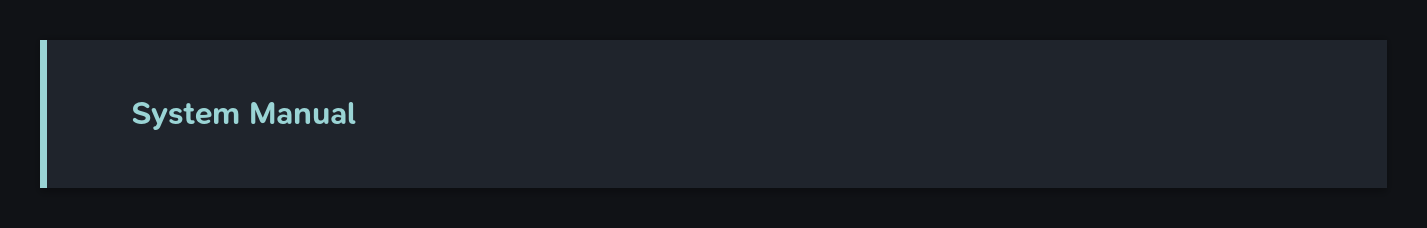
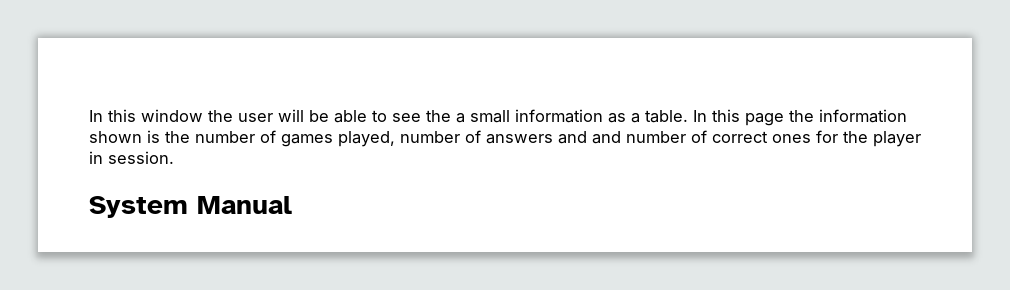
+ In this window the user will be able to see the a small information as a table. In this page the information shown is the number of games played, number of answers and and number of correct ones for the player in session.

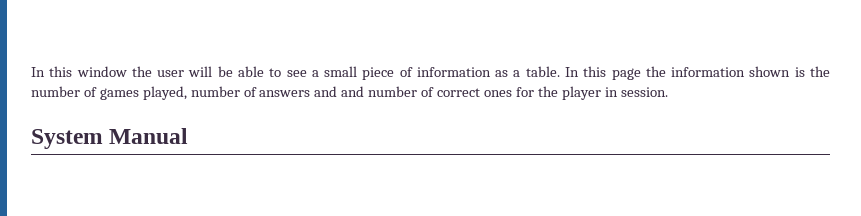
- In this window the user will be able to see the a small information as a table.
+ In this window the user will be able to see a small piece of information as a table.

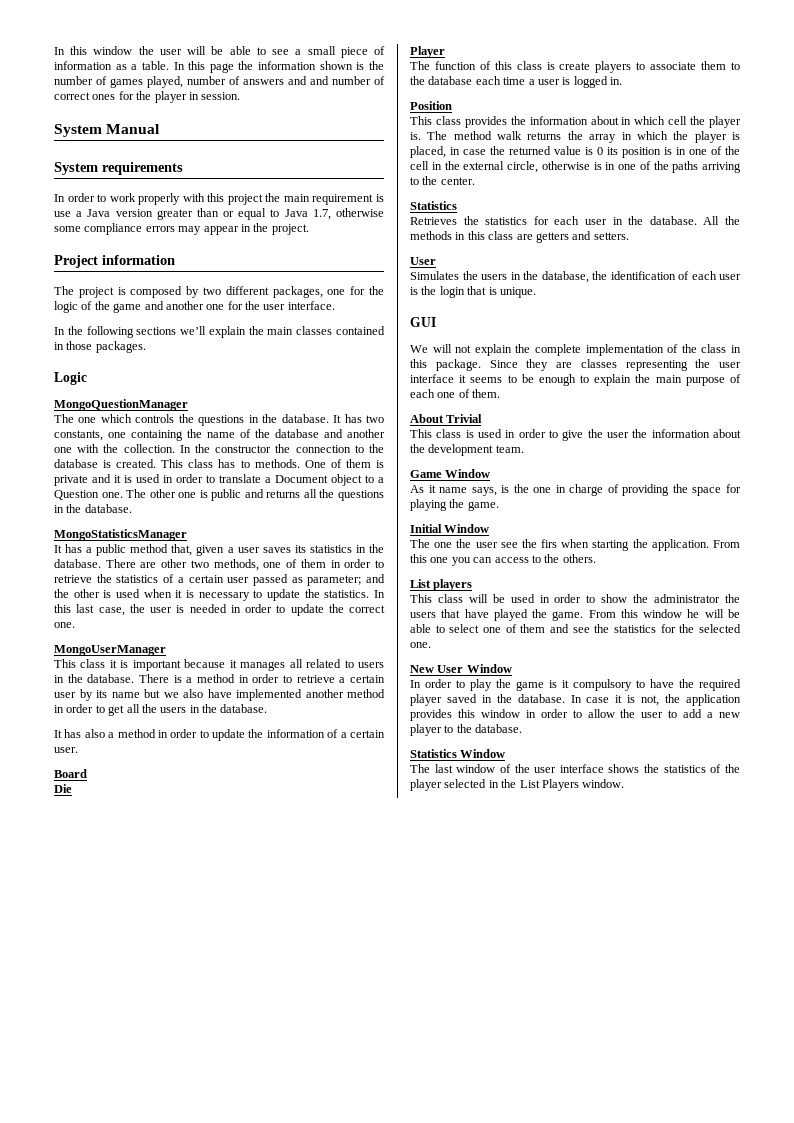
+ System requirements
+ In order to work properly with this project the main requirement is use a Java version greater than or equal to Java 1.7, otherwise some compliance errors may appear in the project.
+ Project information
+ The project is composed by two different packages, one for the logic of the game and another one for the user interface.
+ In the following sections we’ll explain the main classes contained in those packages.
+ Logic
+ MongoQuestionManager
+ The one which controls the questions in the database. It has two constants, one containing the name of the database and another one with the collection. In the constructor the connection to the database is created. This class has to methods. One of them is private and it is used in order to translate a Document object to a Question one. The other one is public and returns all the questions in the database.
+ MongoStatisticsManager
+ It has a public method that, given a user saves its statistics in the database. There are other two methods, one of them in order to retrieve the statistics of a certain user passed as parameter; and the other is used when it is necessary to update the statistics. In this last case, the user is needed in order to update the correct one.
+ MongoUserManager
+ This class it is important because it manages all related to users in the database. There is a method in order to retrieve a certain user by its name but we also have implemented another method in order to get all the users in the database.
+ It has also a method in order to update the information of a certain user.
+ Board
+ Die
+ Player
+ The function of this class is create players to associate them to the database each time a user is logged in.
+ Position
+ This class provides the information about in which cell the player is. The method walk returns the array in which the player is placed, in case the returned value is 0 its position is in one of the cell in the external circle, otherwise is in one of the paths arriving to the center.
+ Statistics
+ Retrieves the statistics for each user in the database. All the methods in this class are getters and setters.
+ User
+ Simulates the users in the database, the identification of each user is the login that is unique.
+ GUI
+ We will not explain the complete implementation of the class in this package. Since they are classes representing the user interface it seems to be enough to explain the main purpose of each one of them.
+ About Trivial
+ This class is used in order to give the user the information about the development team.
+ Game Window
+ As it name says, is the one in charge of providing the space for playing the game.
+ Initial Window
+ The one the user see the firs when starting the application. From this one you can access to the others.
+ List players
+ This class will be used in order to show the administrator the users that have played the game. From this window he will be able to select one of them and see the statistics for the selected one.
+ New User Window
+ In order to play the game is it compulsory to have the required player saved in the database. In case it is not, the application provides this window in order to allow the user to add a new player to the database.
+ Statistics Window
+ The last window of the user interface shows the statistics of the player selected in the List Players window.

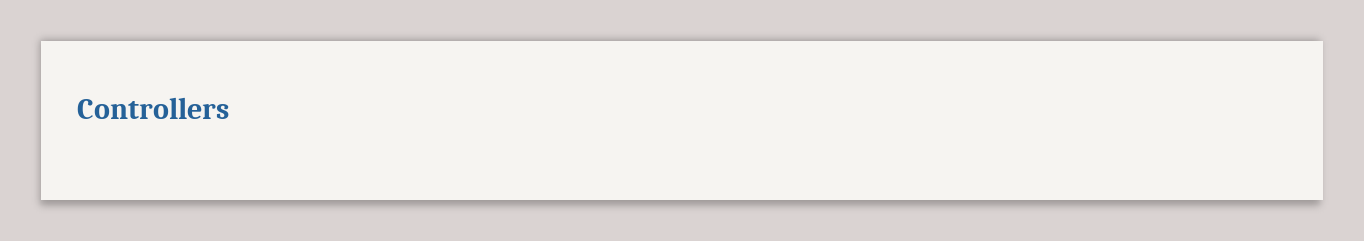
- In this window the user will be able to see a small piece of information as a table. In this page the information shown is the number of games played, number of answers and and number of correct ones for the player in session.
- System Manual
- System requirements
- In order to work properly with this project the main requirement is use a Java version greater than or equal to Java 1.7, otherwise some compliance errors may appear in the project.
- Project information
- The project is composed by two different packages, one for the logic of the game and another one for the user interface.
- In the following sections we’ll explain the main classes contained in those packages.
- Logic
- MongoQuestionManager
- The one which controls the questions in the database. It has two constants, one containing the name of the database and another one with the collection. In the constructor the connection to the database is created. This class has to methods. One of them is private and it is used in order to translate a Document object to a Question one. The other one is public and returns all the questions in the database.
- MongoStatisticsManager
- It has a public method that, given a user saves its statistics in the database. There are other two methods, one of them in order to retrieve the statistics of a certain user passed as parameter; and the other is used when it is necessary to update the statistics. In this last case, the user is needed in order to update the correct one.
- MongoUserManager
- This class it is important because it manages all related to users in the database. There is a method in order to retrieve a certain user by its name but we also have implemented another method in order to get all the users in the database.
- It has also a method in order to update the information of a certain user.
- Board
- Die
- Player
- The function of this class is create players to associate them to the database each time a user is logged in.
- Position
- This class provides the information about in which cell the player is. The method walk returns the array in which the player is placed, in case the returned value is 0 its position is in one of the cell in the external circle, otherwise is in one of the paths arriving to the center.
- Statistics
- Retrieves the statistics for each user in the database. All the methods in this class are getters and setters.
- User
- Simulates the users in the database, the identification of each user is the login that is unique.
- GUI
- We will not explain the complete implementation of the class in this package. Since they are classes representing the user interface it seems to be enough to explain the main purpose of each one of them.
- About Trivial
- This class is used in order to give the user the information about the development team.
- Game Window
- As it name says, is the one in charge of providing the space for playing the game.
- Initial Window
- The one the user see the firs when starting the application. From this one you can access to the others.
- List players
- This class will be used in order to show the administrator the users that have played the game. From this window he will be able to select one of them and see the statistics for the selected one.
- New User Window
- In order to play the game is it compulsory to have the required player saved in the database. In case it is not, the application provides this window in order to allow the user to add a new player to the database.
- Statistics Window
- The last window of the user interface shows the statistics of the player selected in the List Players window.
+ Controllers

